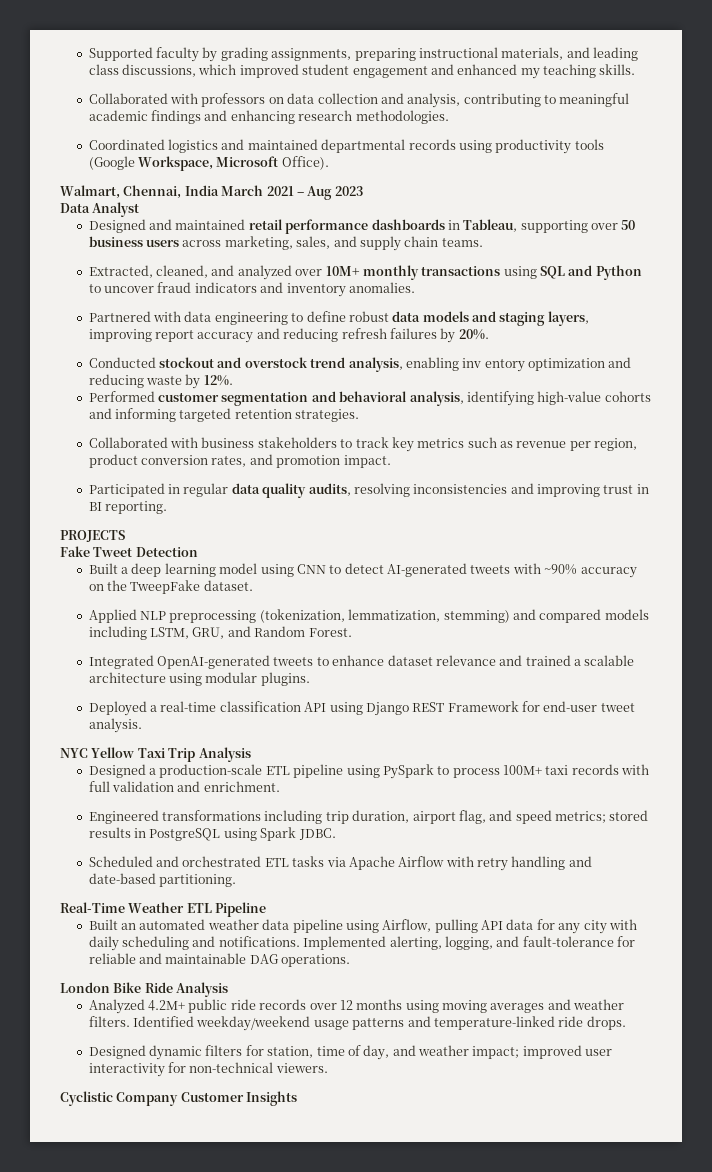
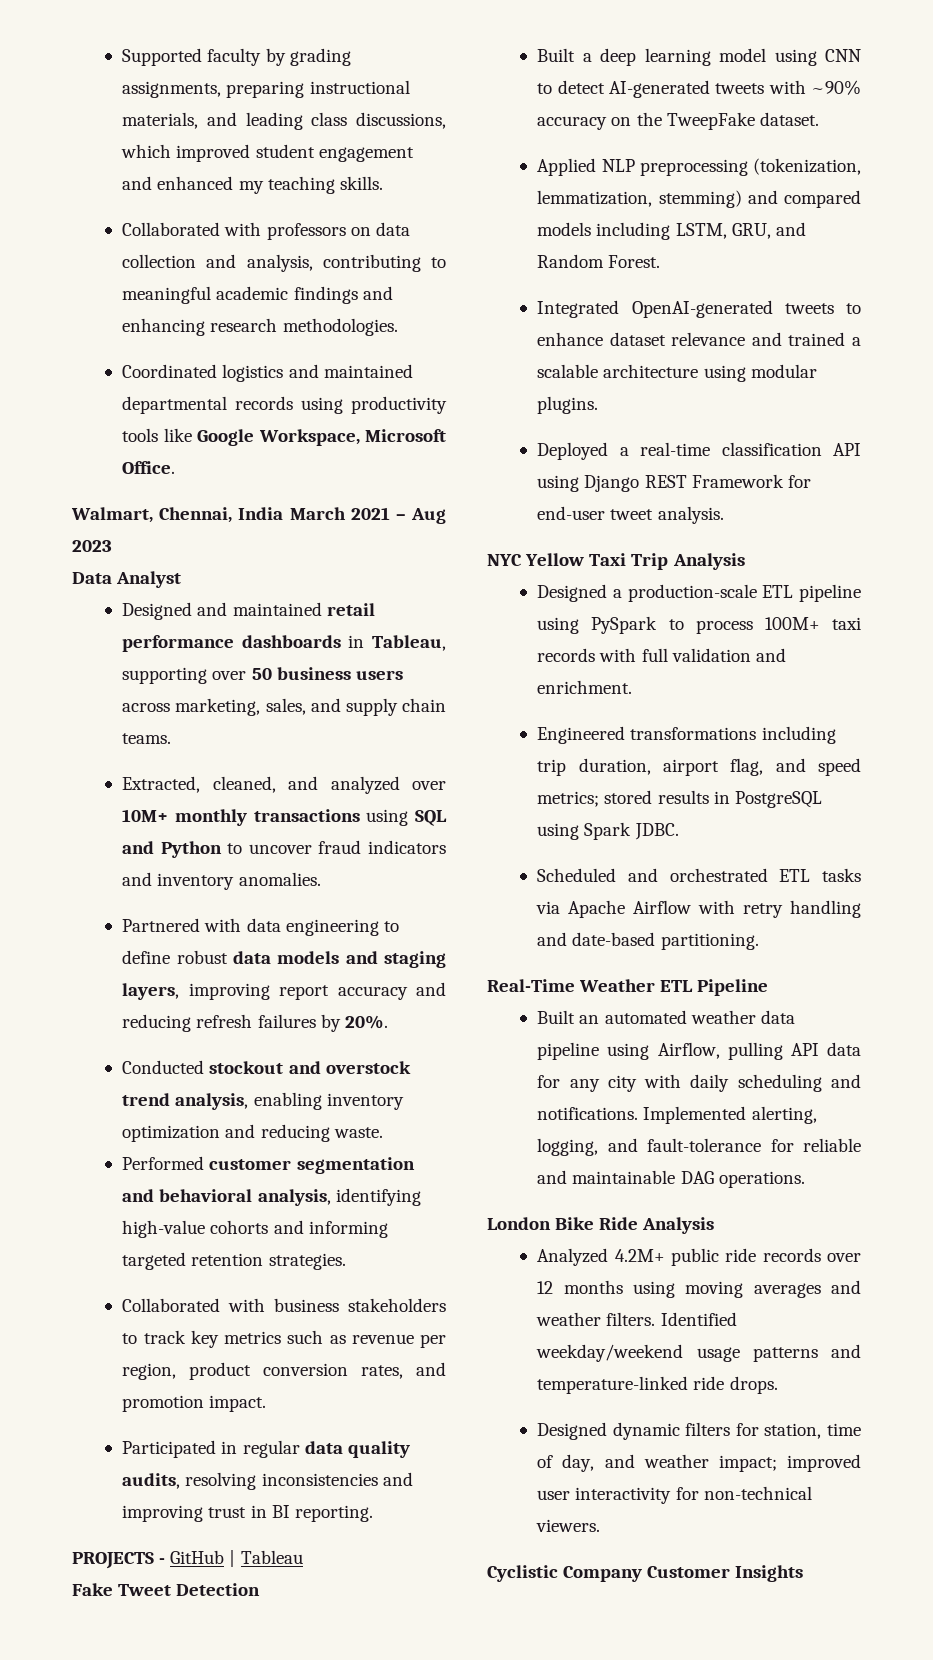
- Coordinated logistics and maintained departmental records using productivity tools (Google Workspace, Microsoft Office).
+ Coordinated logistics and maintained departmental records using productivity tools like Google Workspace, Microsoft Office.
- Conducted stockout and overstock trend analysis, enabling inv entory optimization and reducing waste by 12%.
+ Conducted stockout and overstock trend analysis, enabling inventory optimization and reducing waste.
- PROJECTS
+ PROJECTS - GitHub | Tableau

